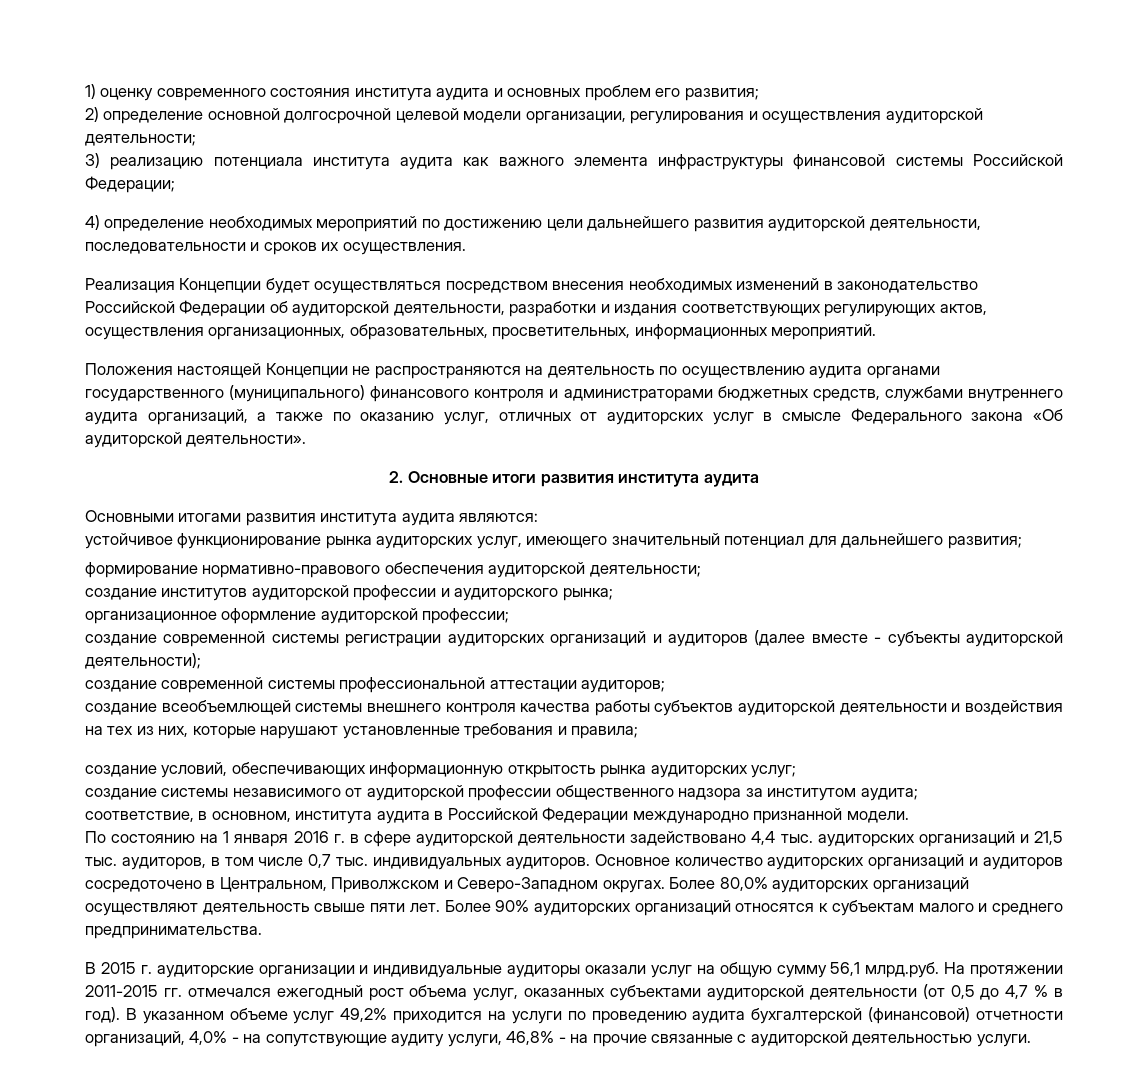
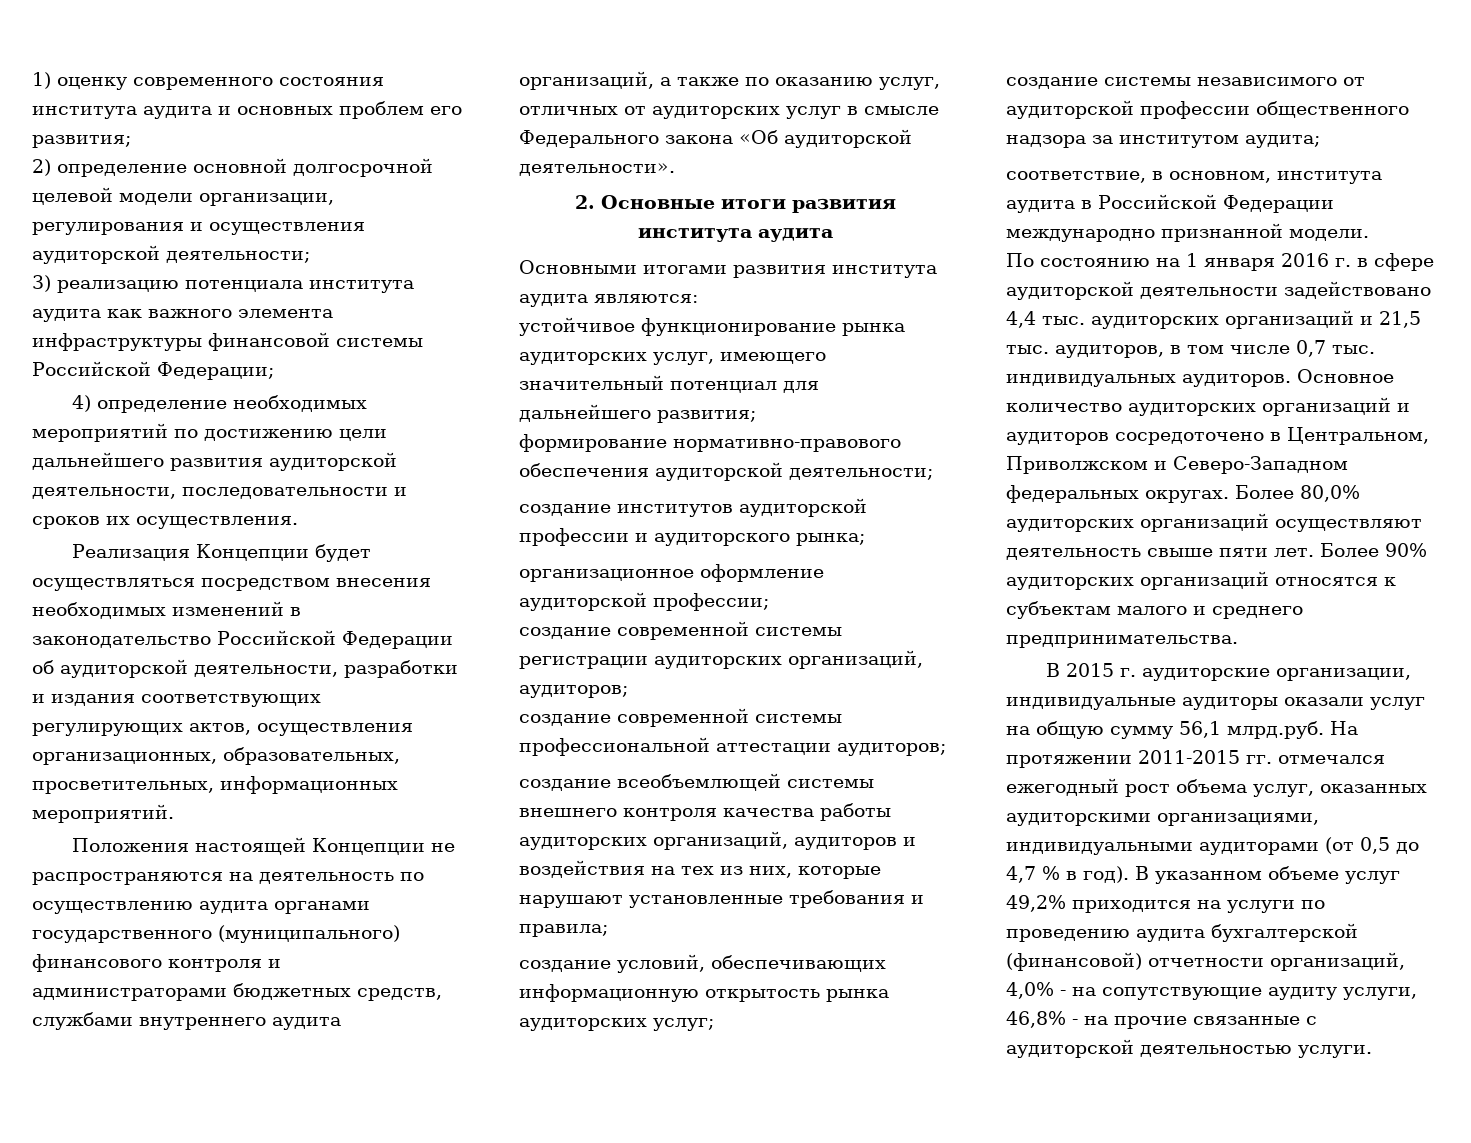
- создание современной системы регистрации аудиторских организаций и аудиторов (далее вместе - субъекты аудиторской деятельности);
+ создание современной системы регистрации аудиторских организаций, аудиторов;
- создание всеобъемлющей системы внешнего контроля качества работы субъектов аудиторской деятельности и воздействия на тех из них, которые нарушают установленные требования и правила;
+ создание всеобъемлющей системы внешнего контроля качества работы аудиторских организаций, аудиторов и воздействия на тех из них, которые нарушают установленные требования и правила;
- Основное количество аудиторских организаций и аудиторов сосредоточено в Центральном, Приволжском и Северо-Западном округах.
+ Основное количество аудиторских организаций и аудиторов сосредоточено в Центральном, Приволжском и Северо-Западном федеральных округах.
- В 2015 г. аудиторские организации и индивидуальные аудиторы оказали услуг на общую сумму 56,1 млрд.руб. На протяжении 2011-2015 гг. отмечался ежегодный рост объема услуг, оказанных субъектами аудиторской деятельности (от 0,5 до 4,7 % в год).
+ В 2015 г. аудиторские организации, индивидуальные аудиторы оказали услуг на общую сумму 56,1 млрд.руб. На протяжении 2011-2015 гг. отмечался ежегодный рост объема услуг, оказанных аудиторскими организациями, индивидуальными аудиторами (от 0,5 до 4,7 % в год).

